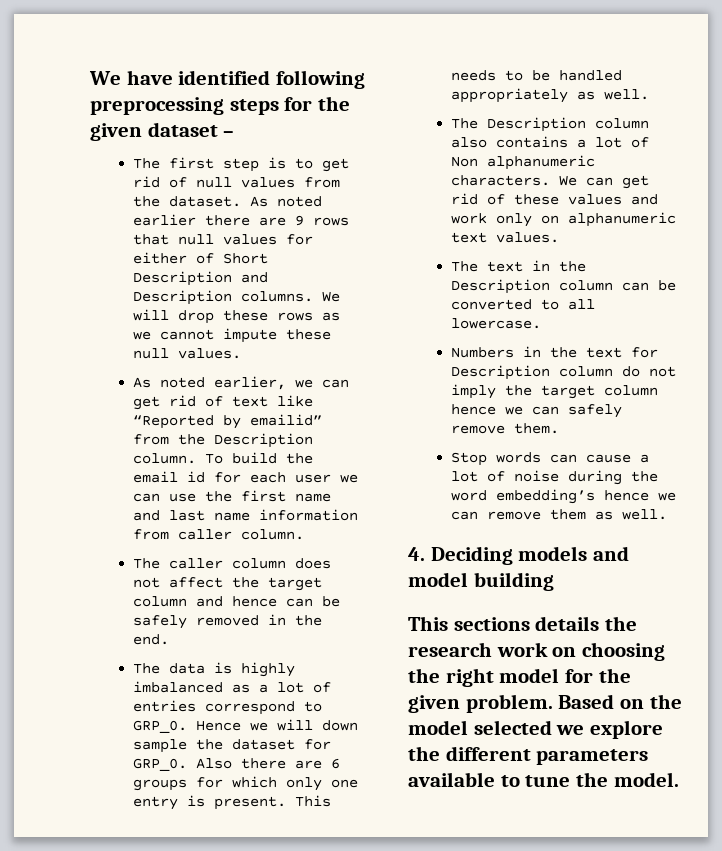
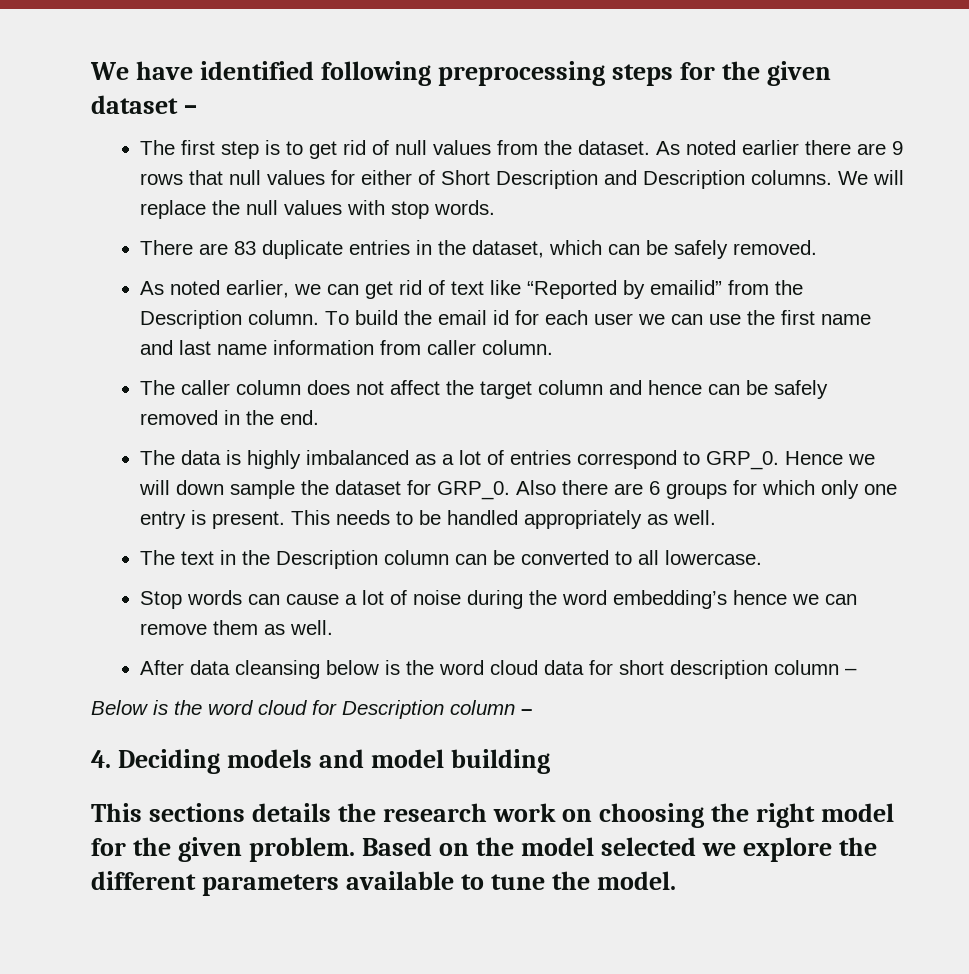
- We will drop these rows as we cannot impute these null values.
+ We will replace the null values with stop words.
+ There are 83 duplicate entries in the dataset, which can be safely removed.
- The Description column also contains a lot of Non alphanumeric characters. We can get rid of these values and work only on alphanumeric text values.
- Numbers in the text for Description column do not imply the target column hence we can safely remove them.
+ After data cleansing below is the word cloud data for short description column –
+ Below is the word cloud for Description column –

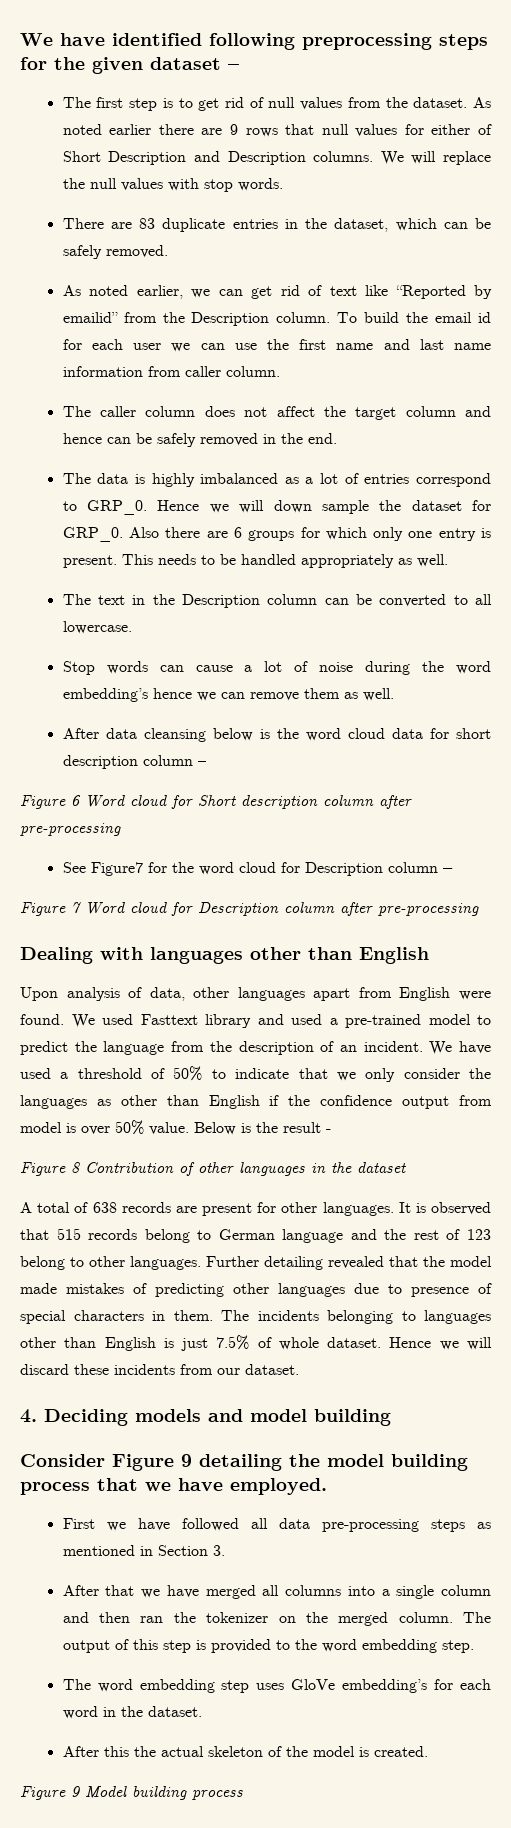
- Below is the word cloud for Description column –
+ Figure 6 Word cloud for Short description column after pre-processing
+ See Figure7 for the word cloud for Description column –
+ Figure 7 Word cloud for Description column after pre-processing
+ Dealing with languages other than English
+ Upon analysis of data, other languages apart from English were found. We used Fasttext library and used a pre-trained model to predict the language from the description of an incident. We have used a threshold of 50% to indicate that we only consider the languages as other than English if the confidence output from model is over 50% value. Below is the result -
+ Figure 8 Contribution of other languages in the dataset
+ A total of 638 records are present for other languages. It is observed that 515 records belong to German language and the rest of 123 belong to other languages. Further detailing revealed that the model made mistakes of predicting other languages due to presence of special characters in them. The incidents belonging to languages other than English is just 7.5% of whole dataset. Hence we will discard these incidents from our dataset.
- This sections details the research work on choosing the right model for the given problem. Based on the model selected we explore the different parameters available to tune the model.
+ Consider Figure 9 detailing the model building process that we have employed.
+ First we have followed all data pre-processing steps as mentioned in Section 3.
+ After that we have merged all columns into a single column and then ran the tokenizer on the merged column. The output of this step is provided to the word embedding step.
+ The word embedding step uses GloVe embedding’s for each word in the dataset.
+ After this the actual skeleton of the model is created.
+ Figure 9 Model building process

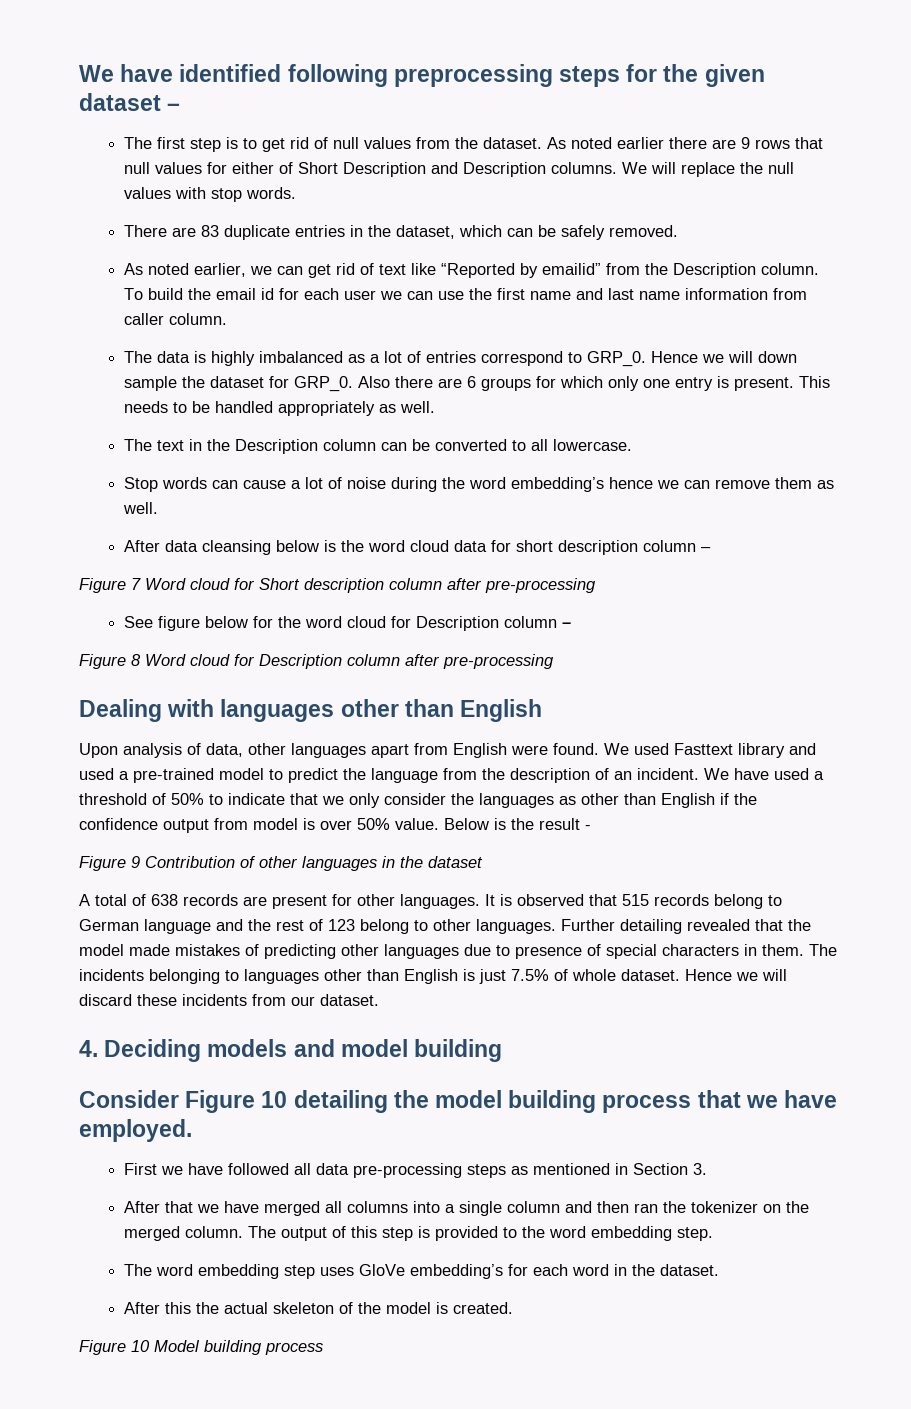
- The caller column does not affect the target column and hence can be safely removed in the end.
- Figure 6 Word cloud for Short description column after pre-processing
+ Figure 7 Word cloud for Short description column after pre-processing
- See Figure7 for the word cloud for Description column –
+ See figure below for the word cloud for Description column –
- Figure 7 Word cloud for Description column after pre-processing
+ Figure 8 Word cloud for Description column after pre-processing
- Figure 8 Contribution of other languages in the dataset
+ Figure 9 Contribution of other languages in the dataset
- Consider Figure 9 detailing the model building process that we have employed.
+ Consider Figure 10 detailing the model building process that we have employed.
- Figure 9 Model building process
+ Figure 10 Model building process

